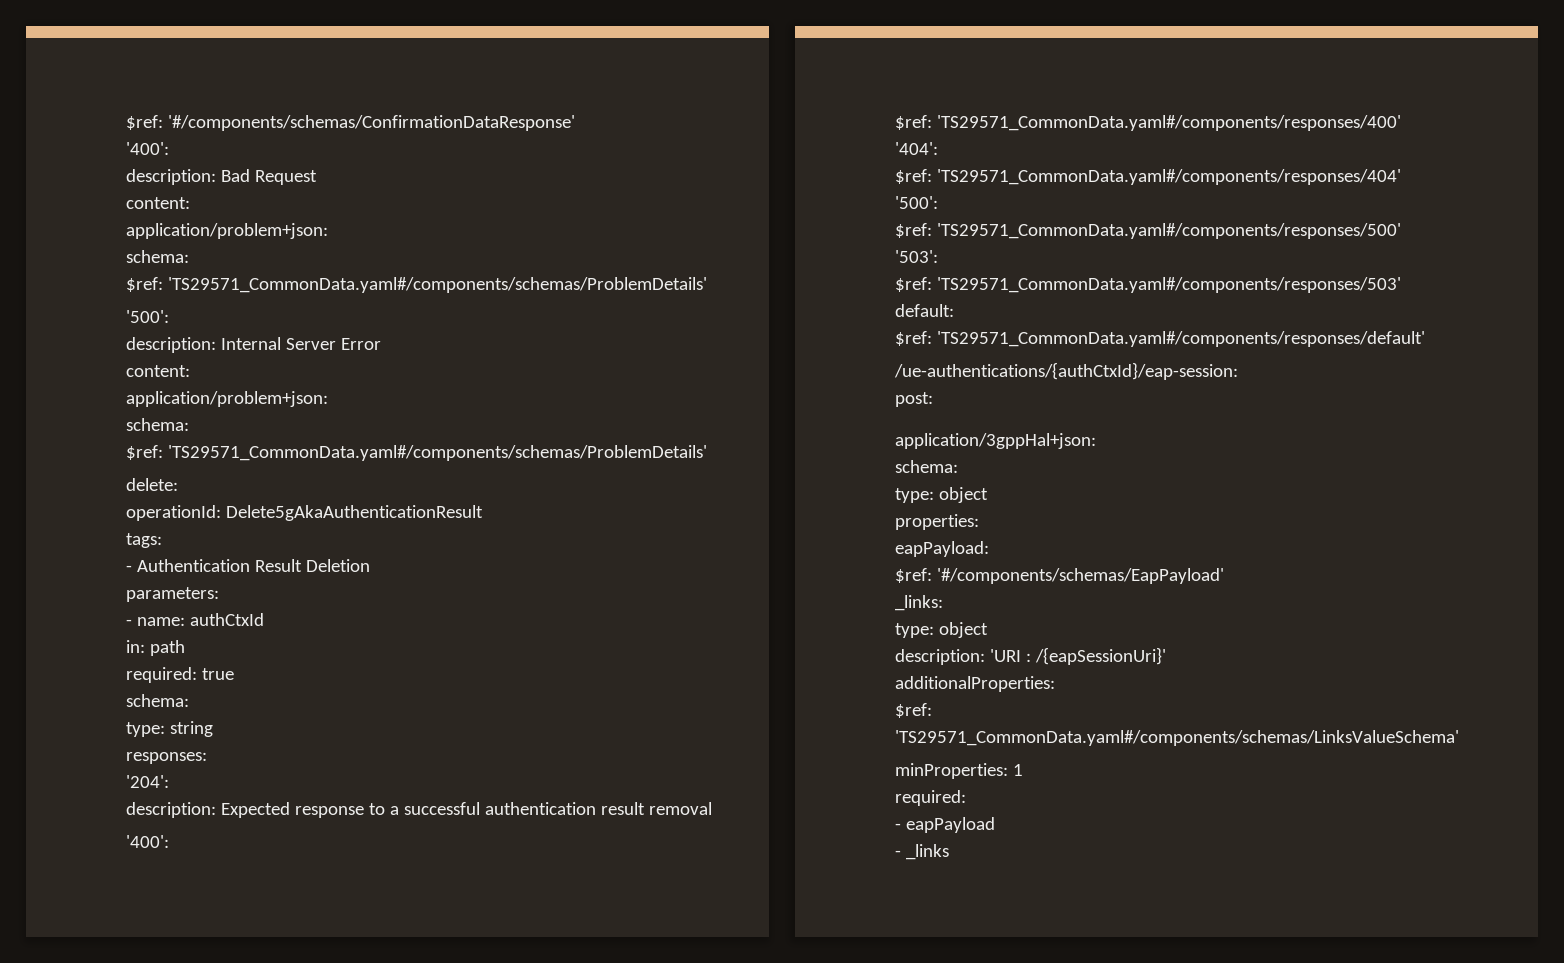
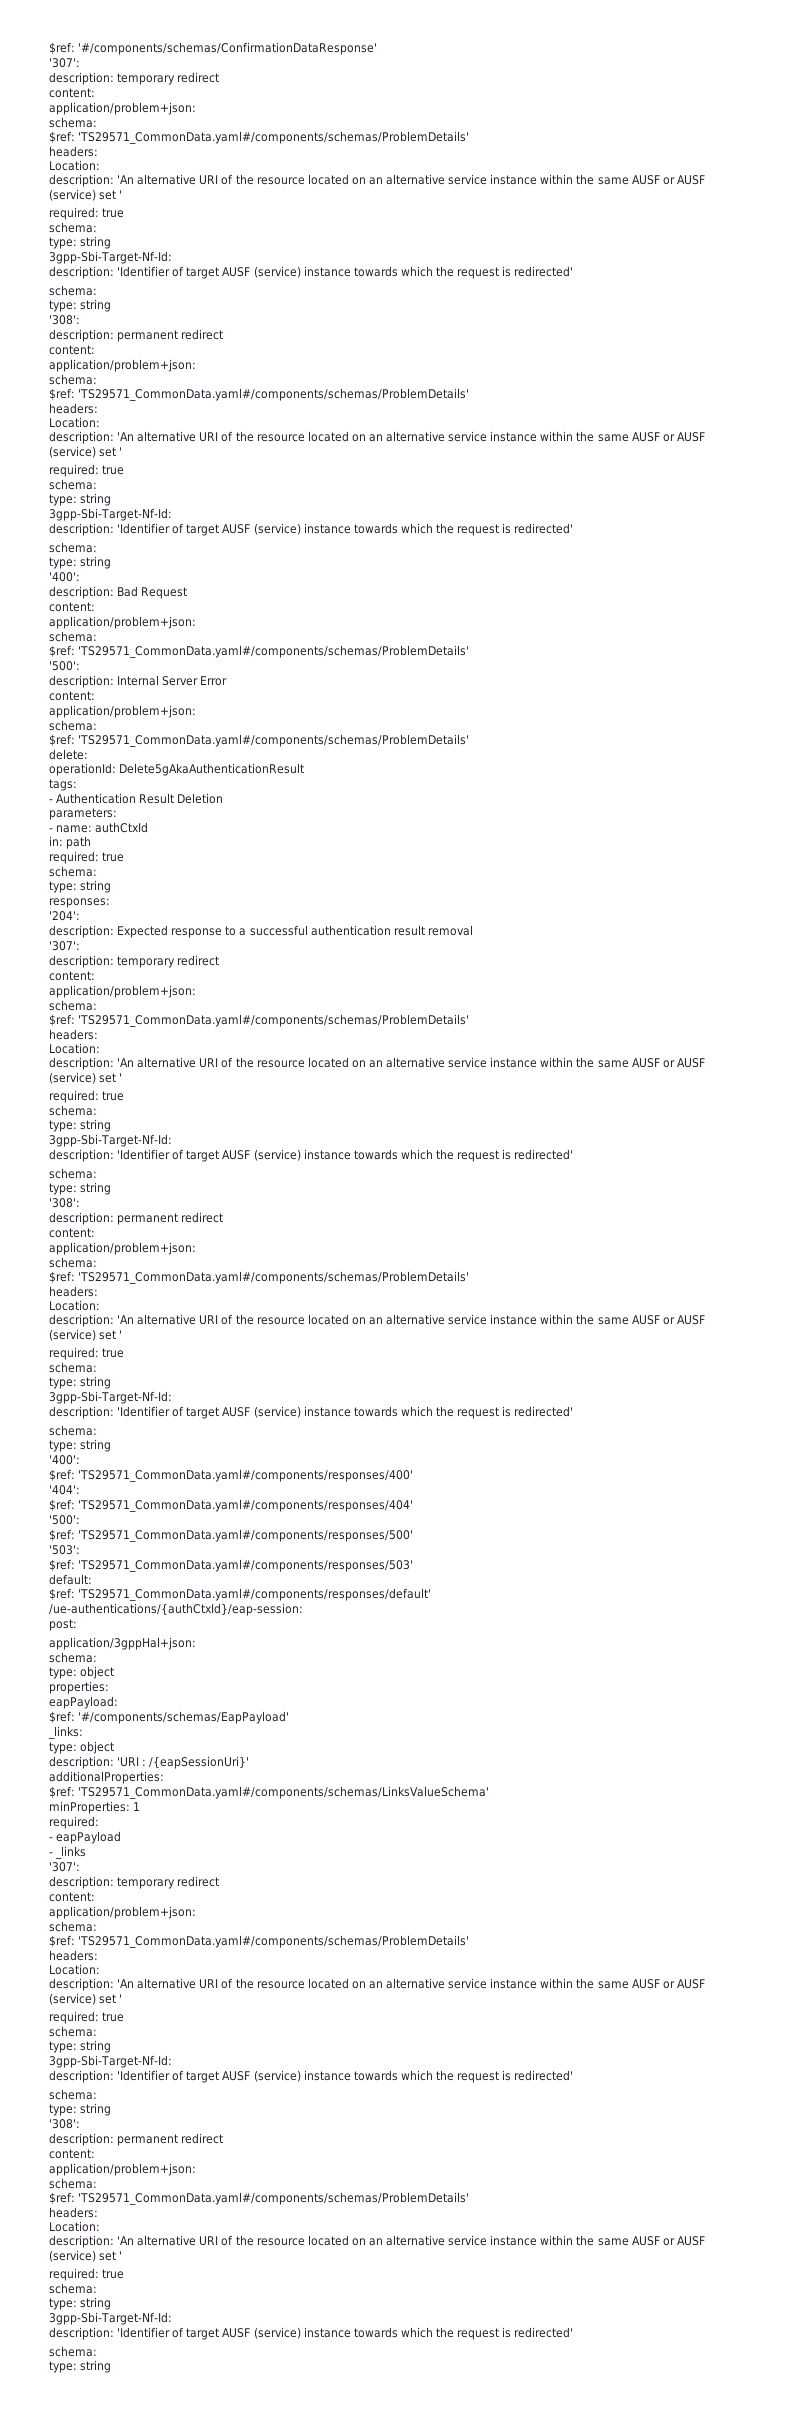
  $ref: '#/components/schemas/ConfirmationDataResponse'
+ '307':
+ description: temporary redirect
+ content:
+ application/problem+json:
+ schema:
+ $ref: 'TS29571_CommonData.yaml#/components/schemas/ProblemDetails'
+ headers:
+ Location:
+ description: 'An alternative URI of the resource located on an alternative service instance within the same AUSF or AUSF (service) set '
+ required: true
+ schema:
+ type: string
+ 3gpp-Sbi-Target-Nf-Id:
+ description: 'Identifier of target AUSF (service) instance towards which the request is redirected'
+ schema:
+ type: string
+ '308':
+ description: permanent redirect
+ content:
+ application/problem+json:
+ schema:
+ $ref: 'TS29571_CommonData.yaml#/components/schemas/ProblemDetails'
+ headers:
+ Location:
+ description: 'An alternative URI of the resource located on an alternative service instance within the same AUSF or AUSF (service) set '
+ required: true
+ schema:
+ type: string
+ 3gpp-Sbi-Target-Nf-Id:
+ description: 'Identifier of target AUSF (service) instance towards which the request is redirected'
+ schema:
+ type: string
  description: Expected response to a successful authentication result removal
+ '307':
+ description: temporary redirect
+ content:
+ application/problem+json:
+ schema:
+ $ref: 'TS29571_CommonData.yaml#/components/schemas/ProblemDetails'
+ headers:
+ Location:
+ description: 'An alternative URI of the resource located on an alternative service instance within the same AUSF or AUSF (service) set '
+ required: true
+ schema:
+ type: string
+ 3gpp-Sbi-Target-Nf-Id:
+ description: 'Identifier of target AUSF (service) instance towards which the request is redirected'
+ schema:
+ type: string
+ '308':
+ description: permanent redirect
+ content:
+ application/problem+json:
+ schema:
+ $ref: 'TS29571_CommonData.yaml#/components/schemas/ProblemDetails'
+ headers:
+ Location:
+ description: 'An alternative URI of the resource located on an alternative service instance within the same AUSF or AUSF (service) set '
+ required: true
+ schema:
+ type: string
+ 3gpp-Sbi-Target-Nf-Id:
+ description: 'Identifier of target AUSF (service) instance towards which the request is redirected'
+ schema:
+ type: string
  - _links
+ '307':
+ description: temporary redirect
+ content:
+ application/problem+json:
+ schema:
+ $ref: 'TS29571_CommonData.yaml#/components/schemas/ProblemDetails'
+ headers:
+ Location:
+ description: 'An alternative URI of the resource located on an alternative service instance within the same AUSF or AUSF (service) set '
+ required: true
+ schema:
+ type: string
+ 3gpp-Sbi-Target-Nf-Id:
+ description: 'Identifier of target AUSF (service) instance towards which the request is redirected'
+ schema:
+ type: string
+ '308':
+ description: permanent redirect
+ content:
+ application/problem+json:
+ schema:
+ $ref: 'TS29571_CommonData.yaml#/components/schemas/ProblemDetails'
+ headers:
+ Location:
+ description: 'An alternative URI of the resource located on an alternative service instance within the same AUSF or AUSF (service) set '
+ required: true
+ schema:
+ type: string
+ 3gpp-Sbi-Target-Nf-Id:
+ description: 'Identifier of target AUSF (service) instance towards which the request is redirected'
+ schema:
+ type: string

